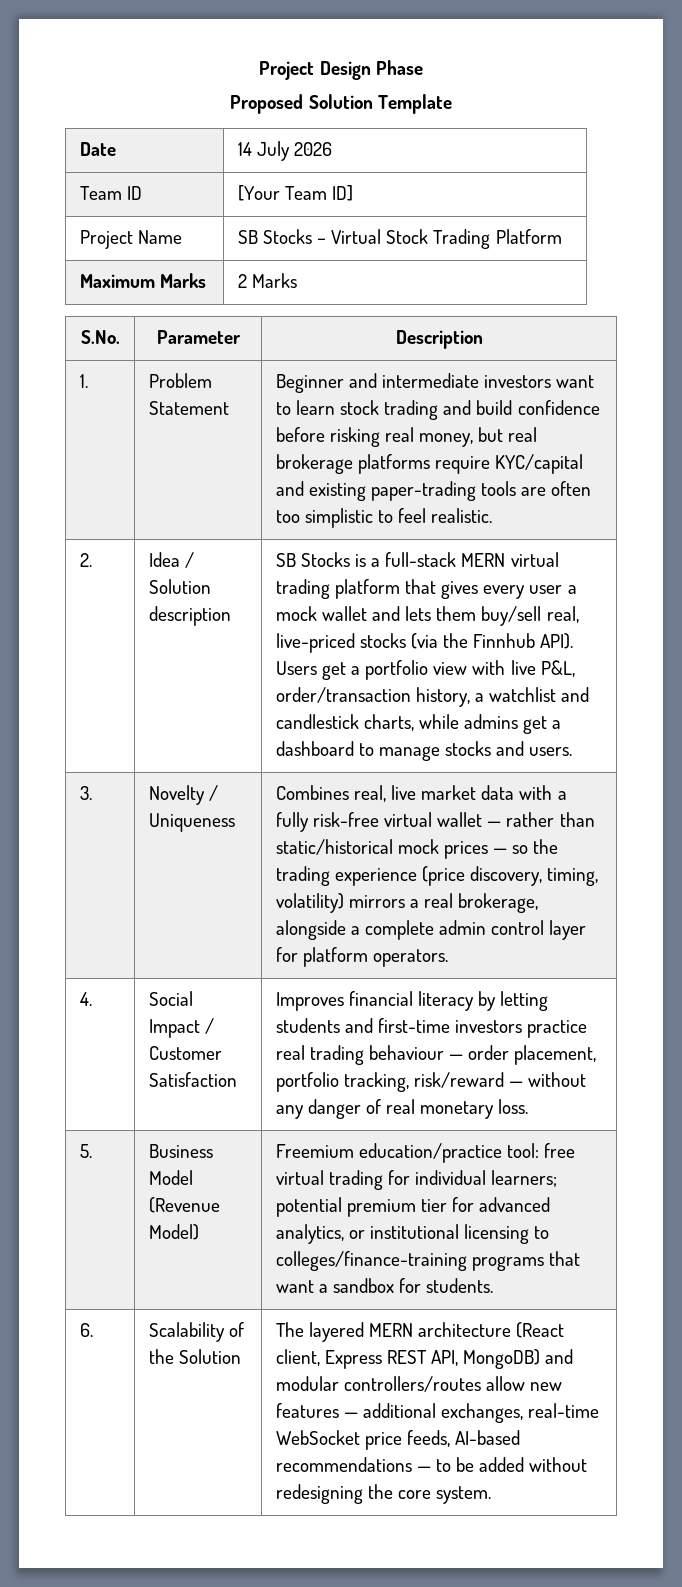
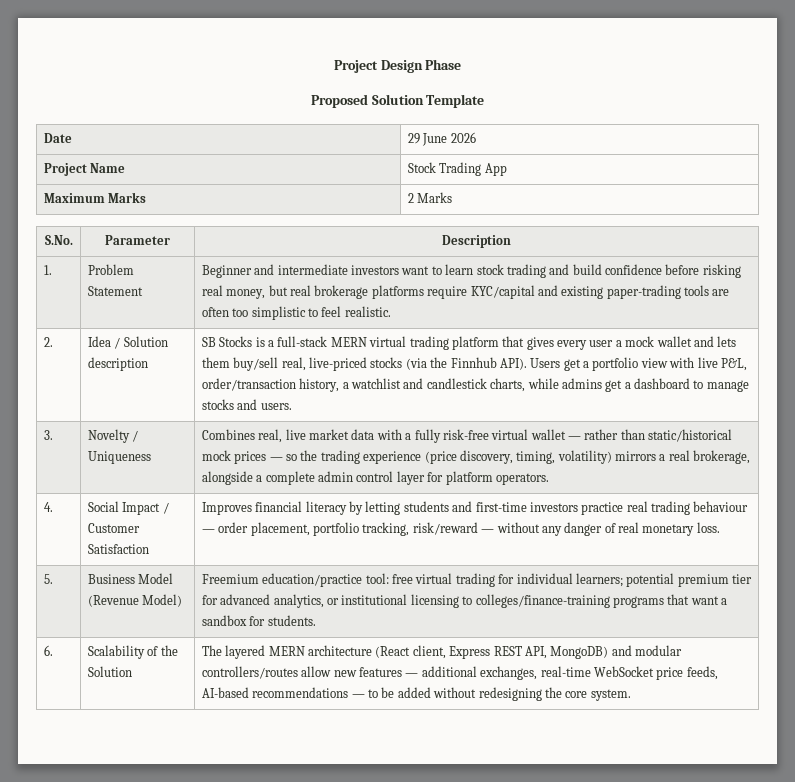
- Date | 14 July 2026
+ Date | 29 June 2026
- Team ID | [Your Team ID]
- Project Name | SB Stocks – Virtual Stock Trading Platform
+ Project Name | Stock Trading App

